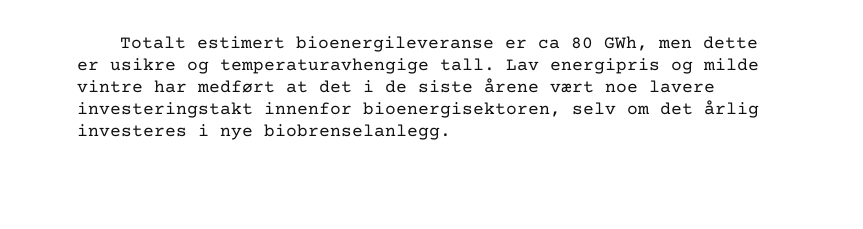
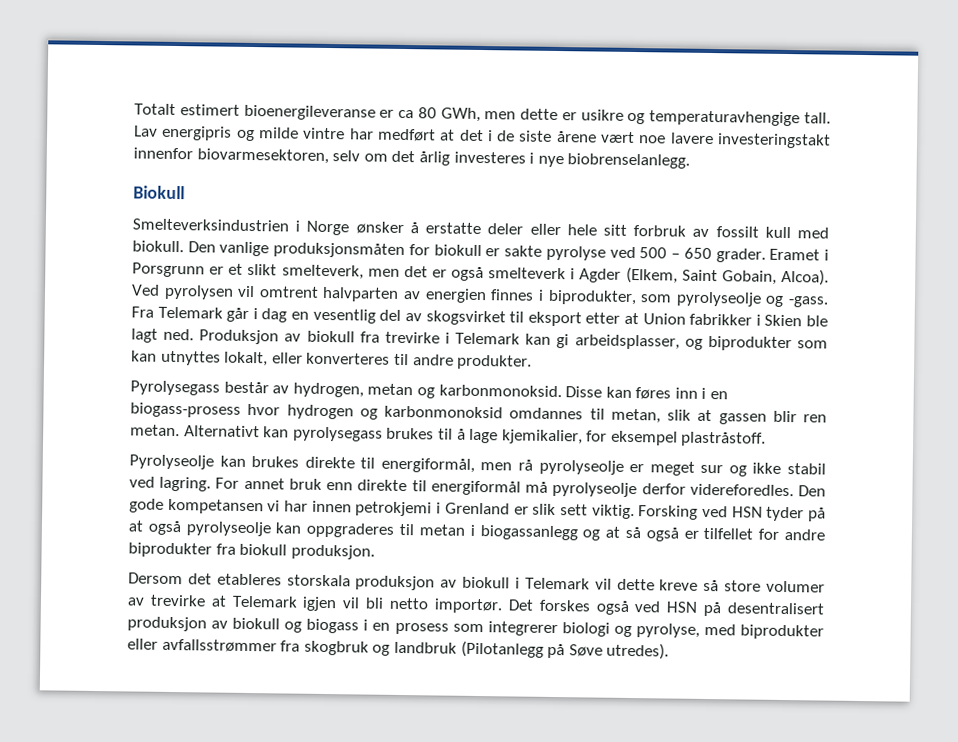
- Lav energipris og milde vintre har medført at det i de siste årene vært noe lavere investeringstakt innenfor bioenergisektoren, selv om det årlig investeres i nye biobrenselanlegg.
+ Lav energipris og milde vintre har medført at det i de siste årene vært noe lavere investeringstakt innenfor biovarmesektoren, selv om det årlig investeres i nye biobrenselanlegg.
+ Biokull
+ Smelteverksindustrien i Norge ønsker å erstatte deler eller hele sitt forbruk av fossilt kull med biokull. Den vanlige produksjonsmåten for biokull er sakte pyrolyse ved 500 – 650 grader. Eramet i Porsgrunn er et slikt smelteverk, men det er også smelteverk i Agder (Elkem, Saint Gobain, Alcoa). Ved pyrolysen vil omtrent halvparten av energien finnes i biprodukter, som pyrolyseolje og -gass. Fra Telemark går i dag en vesentlig del av skogsvirket til eksport etter at Union fabrikker i Skien ble lagt ned. Produksjon av biokull fra trevirke i Telemark kan gi arbeidsplasser, og biprodukter som kan utnyttes lokalt, eller konverteres til andre produkter.
+ Pyrolysegass består av hydrogen, metan og karbonmonoksid. Disse kan føres inn i en biogass-prosess hvor hydrogen og karbonmonoksid omdannes til metan, slik at gassen blir ren metan. Alternativt kan pyrolysegass brukes til å lage kjemikalier, for eksempel plastråstoff.
+ Pyrolyseolje kan brukes direkte til energiformål, men rå pyrolyseolje er meget sur og ikke stabil ved lagring. For annet bruk enn direkte til energiformål må pyrolyseolje derfor videreforedles. Den gode kompetansen vi har innen petrokjemi i Grenland er slik sett viktig. Forsking ved HSN tyder på at også pyrolyseolje kan oppgraderes til metan i biogassanlegg og at så også er tilfellet for andre biprodukter fra biokull produksjon.
+ Dersom det etableres storskala produksjon av biokull i Telemark vil dette kreve så store volumer av trevirke at Telemark igjen vil bli netto importør. Det forskes også ved HSN på desentralisert produksjon av biokull og biogass i en prosess som integrerer biologi og pyrolyse, med biprodukter eller avfallsstrømmer fra skogbruk og landbruk (Pilotanlegg på Søve utredes).

